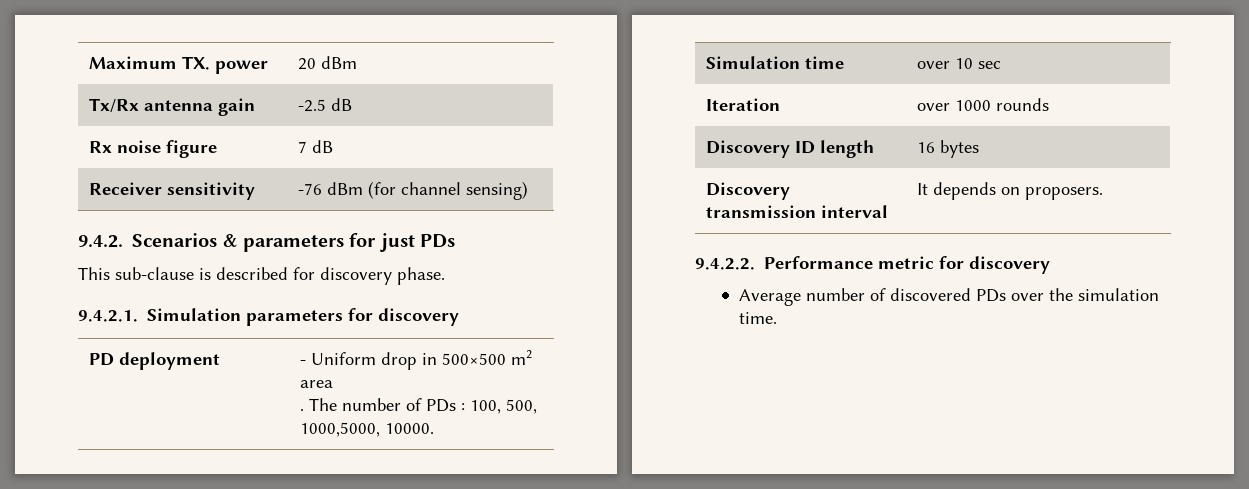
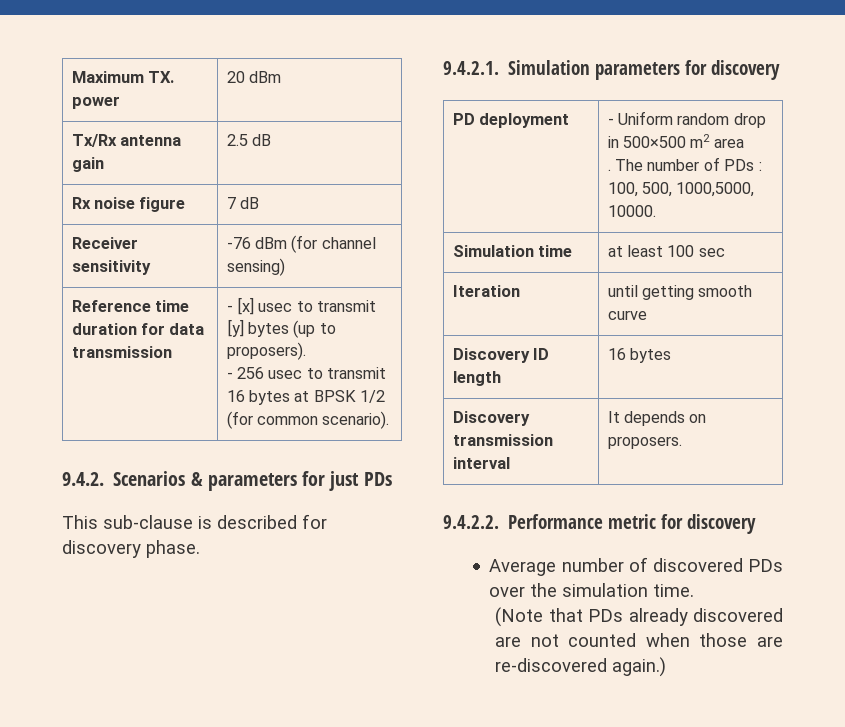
- Tx/Rx antenna gain | -2.5 dB
+ Tx/Rx antenna gain | 2.5 dB
+ Reference time duration for data transmission | - [x] usec to transmit [y] bytes (up to proposers).
+ - 256 usec to transmit 16 bytes at BPSK 1/2 (for common scenario).
- PD deployment | - Uniform drop in 500×500 m2 area
+ PD deployment | - Uniform random drop in 500×500 m2 area
- Simulation time | over 10 sec
+ Simulation time | at least 100 sec
- Iteration | over 1000 rounds
+ Iteration | until getting smooth curve
+ (Note that PDs already discovered are not counted when those are re-discovered again.)

